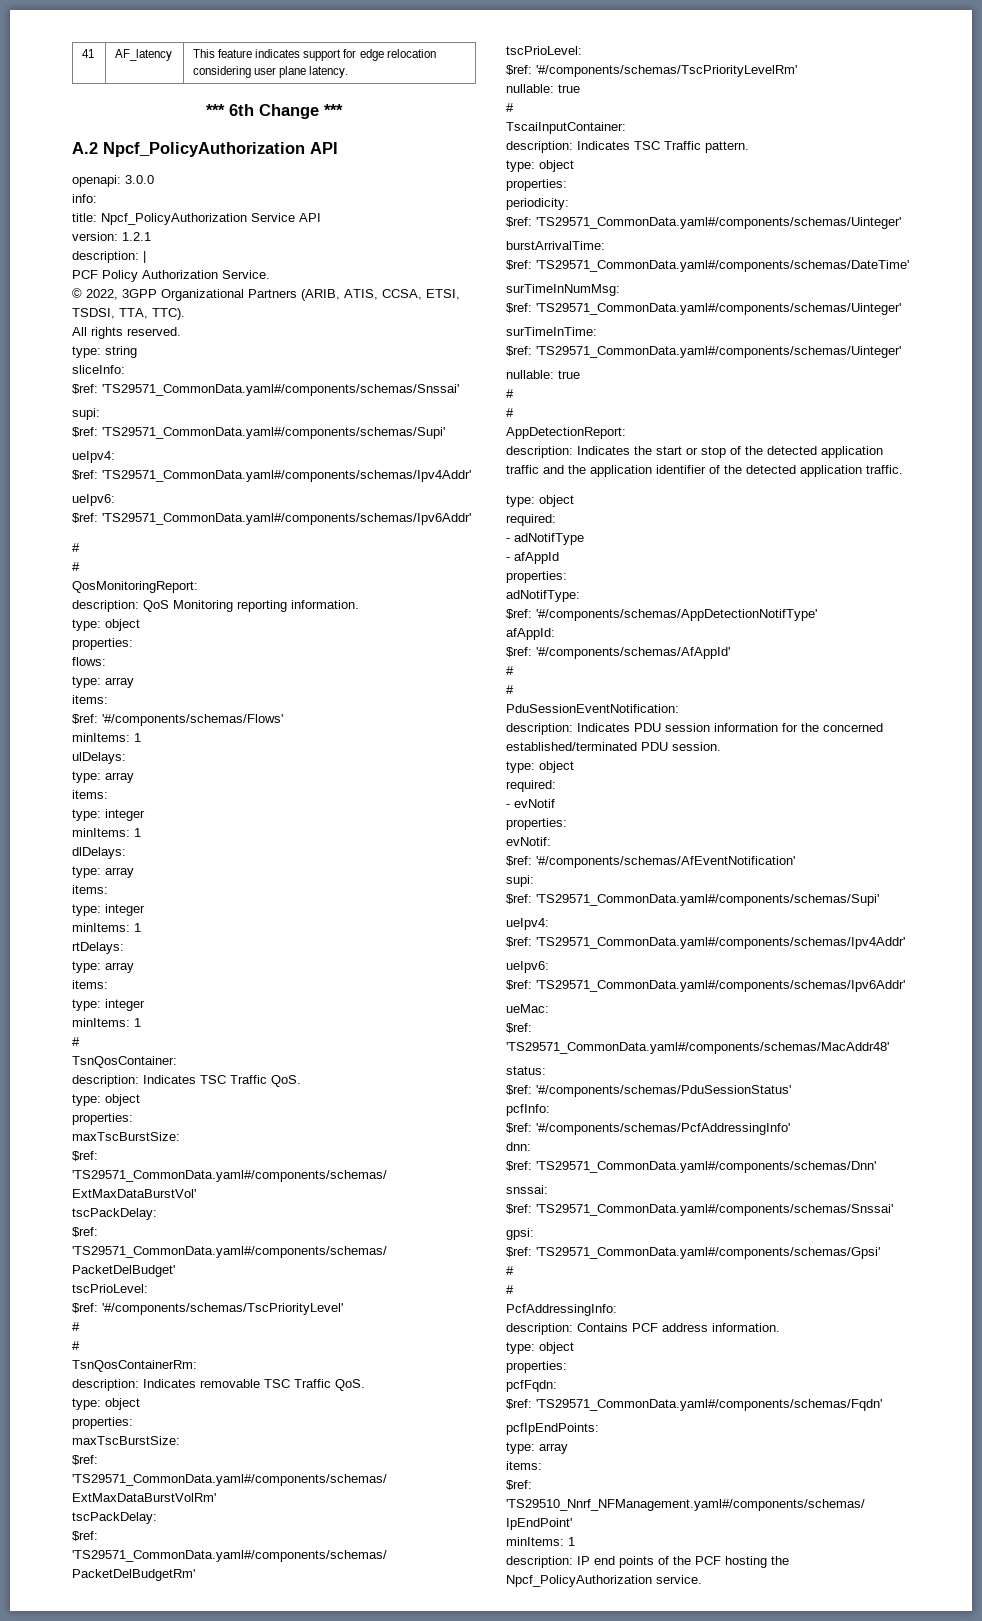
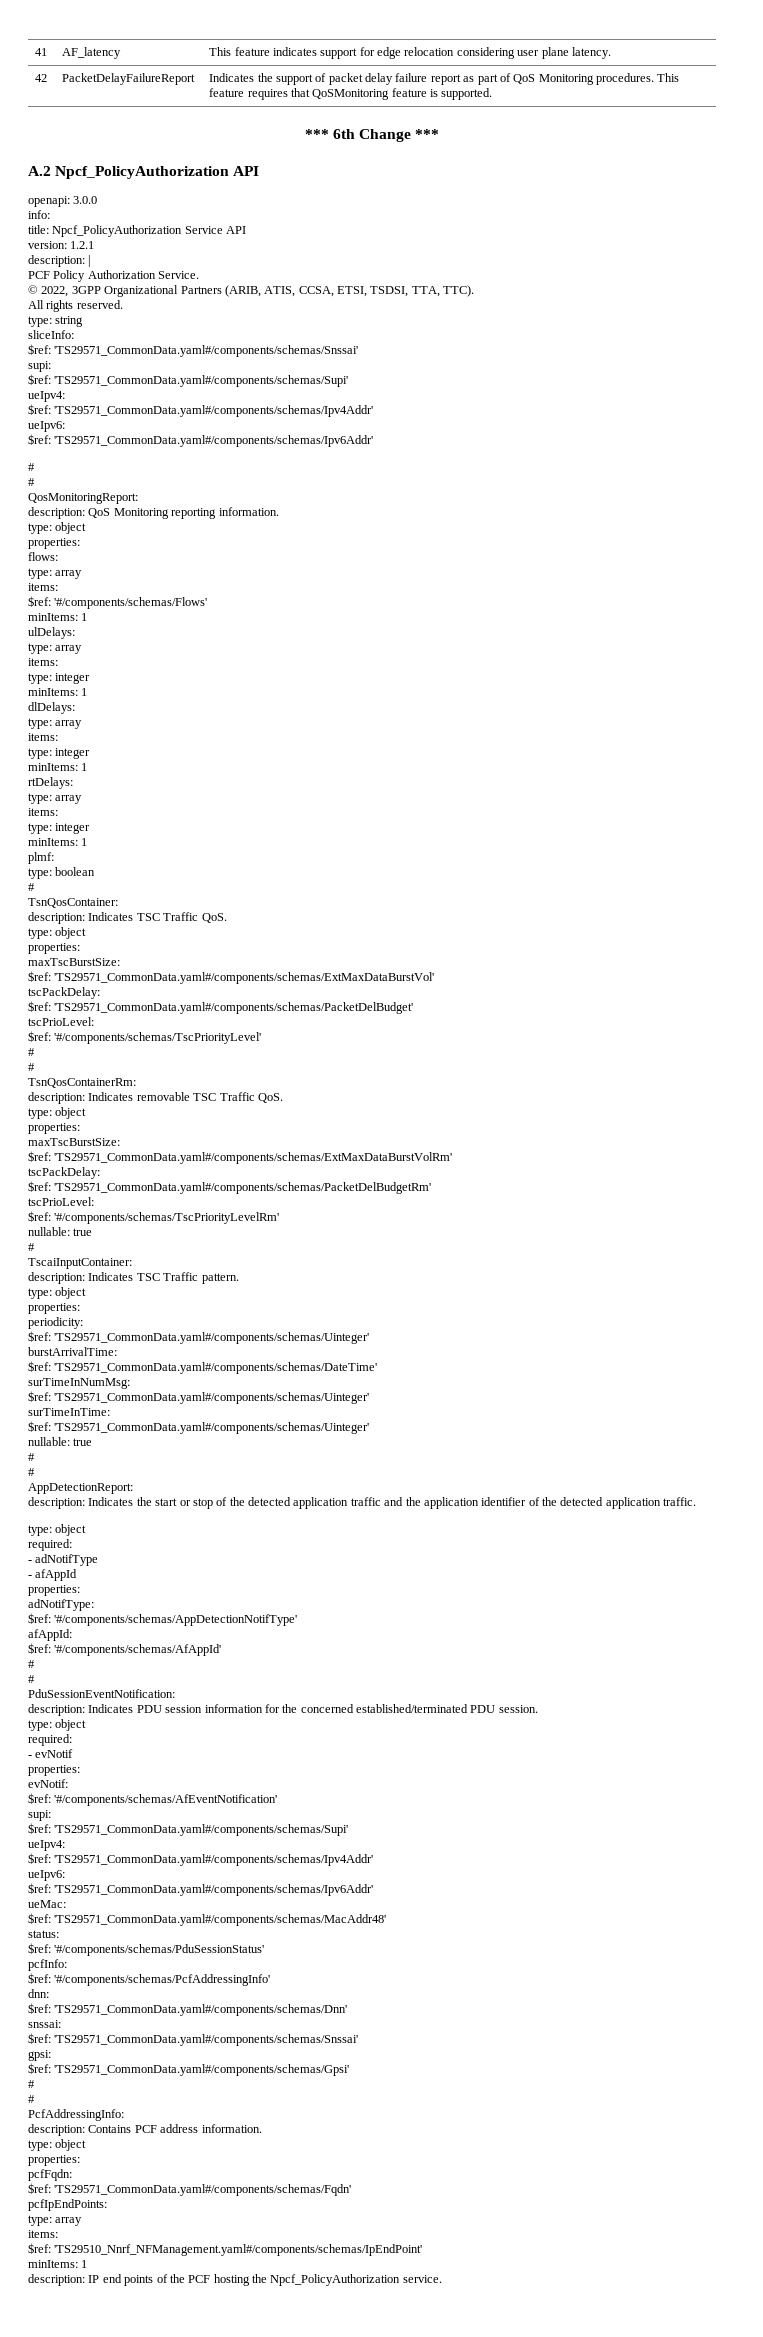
+ 42 | PacketDelayFailureReport | Indicates the support of packet delay failure report as part of QoS Monitoring procedures. This feature requires that QoSMonitoring feature is supported.
+ plmf:
+ type: boolean

